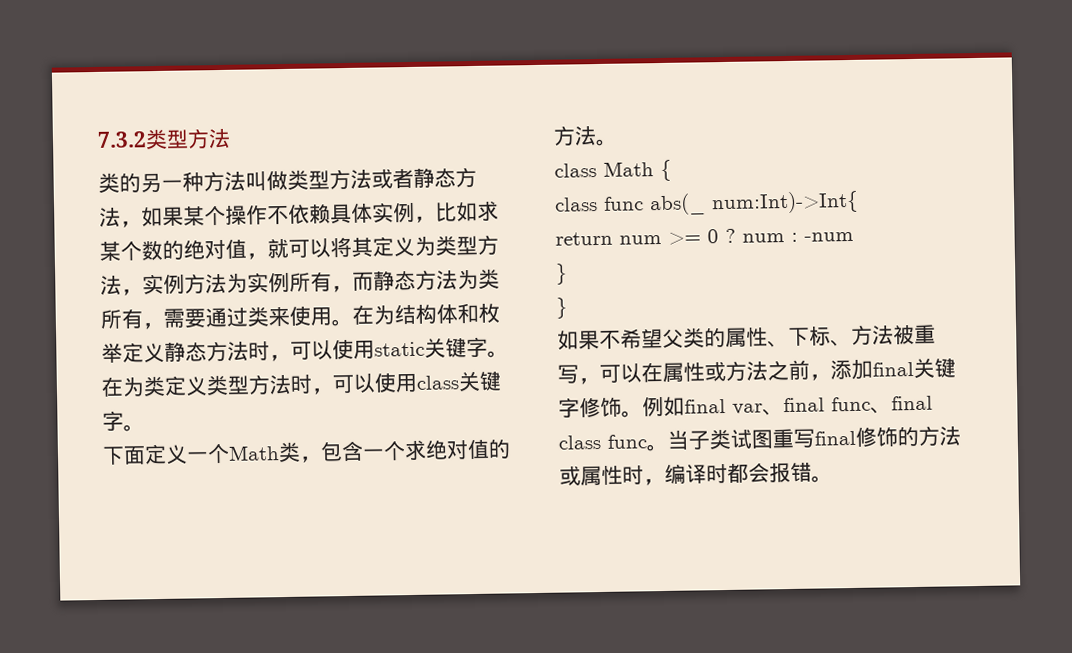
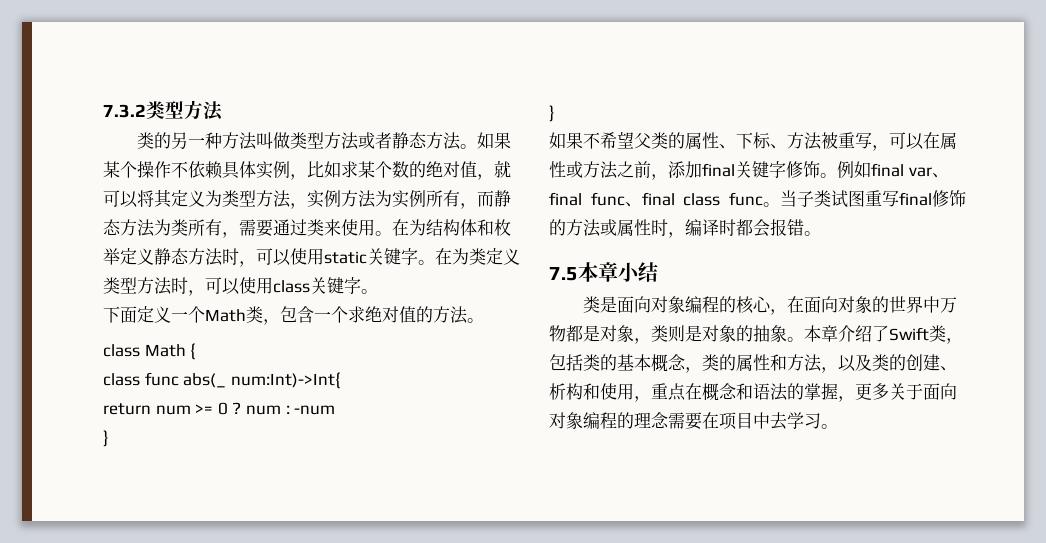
- 类的另一种方法叫做类型方法或者静态方法，如果某个操作不依赖具体实例，比如求某个数的绝对值，就可以将其定义为类型方法，实例方法为实例所有，而静态方法为类所有，需要通过类来使用。
+ 类的另一种方法叫做类型方法或者静态方法。如果某个操作不依赖具体实例，比如求某个数的绝对值，就可以将其定义为类型方法，实例方法为实例所有，而静态方法为类所有，需要通过类来使用。
+ 7.5本章小结
+ 类是面向对象编程的核心，在面向对象的世界中万物都是对象，类则是对象的抽象。本章介绍了Swift类，包括类的基本概念，类的属性和方法，以及类的创建、析构和使用，重点在概念和语法的掌握，更多关于面向对象编程的理念需要在项目中去学习。

